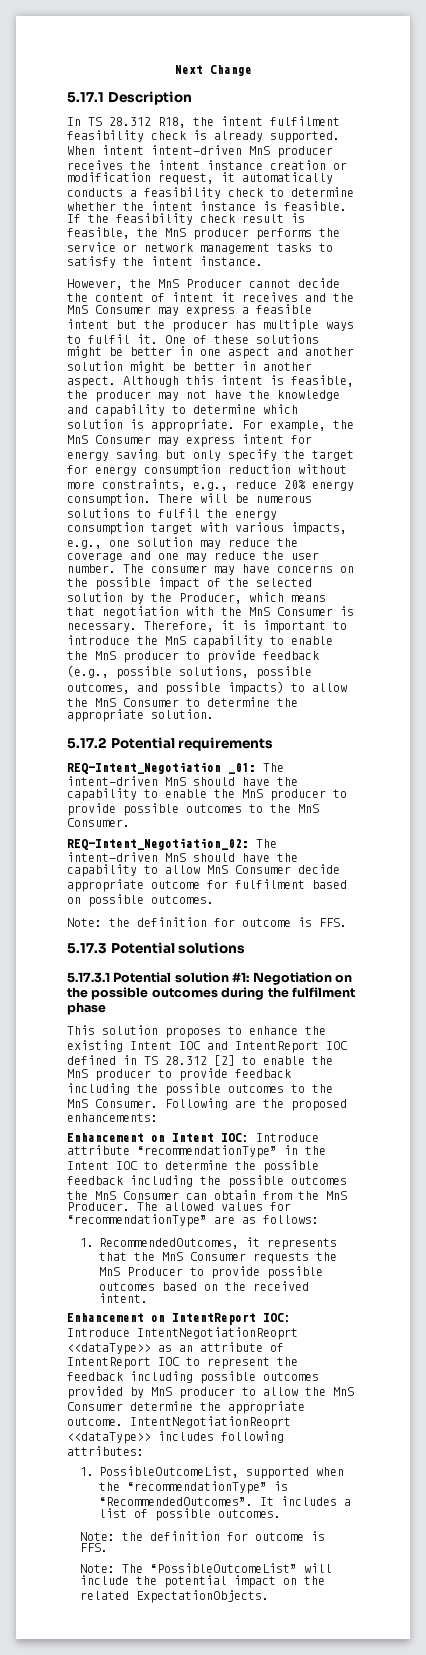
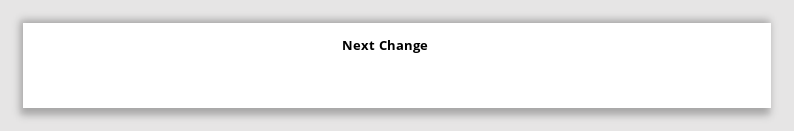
- 5.17.1 Description
- In TS 28.312 R18, the intent fulfilment feasibility check is already supported. When intent intent-driven MnS producer receives the intent instance creation or modification request, it automatically conducts a feasibility check to determine whether the intent instance is feasible. If the feasibility check result is feasible, the MnS producer performs the service or network management tasks to satisfy the intent instance.
- However, the MnS Producer cannot decide the content of intent it receives and the MnS Consumer may express a feasible intent but the producer has multiple ways to fulfil it. One of these solutions might be better in one aspect and another solution might be better in another aspect. Although this intent is feasible, the producer may not have the knowledge and capability to determine which solution is appropriate. For example, the MnS Consumer may express intent for energy saving but only specify the target for energy consumption reduction without more constraints, e.g., reduce 20% energy consumption. There will be numerous solutions to fulfil the energy consumption target with various impacts, e.g., one solution may reduce the coverage and one may reduce the user number. The consumer may have concerns on the possible impact of the selected solution by the Producer, which means that negotiation with the MnS Consumer is necessary. Therefore, it is important to introduce the MnS capability to enable the MnS producer to provide feedback (e.g., possible solutions, possible outcomes, and possible impacts) to allow the MnS Consumer to determine the appropriate solution.
- 5.17.2 Potential requirements
- REQ-Intent_Negotiation _01: The intent-driven MnS should have the capability to enable the MnS producer to provide possible outcomes to the MnS Consumer.
- REQ-Intent_Negotiation_02: The intent-driven MnS should have the capability to allow MnS Consumer decide appropriate outcome for fulfilment based on possible outcomes.
- Note: the definition for outcome is FFS.
- 5.17.3 Potential solutions
- 5.17.3.1 Potential solution #1: Negotiation on the possible outcomes during the fulfilment phase
- This solution proposes to enhance the existing Intent IOC and IntentReport IOC defined in TS 28.312 [2] to enable the MnS producer to provide feedback including the possible outcomes to the MnS Consumer. Following are the proposed enhancements:
- Enhancement on Intent IOC: Introduce attribute “recommendationType” in the Intent IOC to determine the possible feedback including the possible outcomes the MnS Consumer can obtain from the MnS Producer. The allowed values for “recommendationType” are as follows:
- 1. RecommendedOutcomes, it represents that the MnS Consumer requests the MnS Producer to provide possible outcomes based on the received intent.
- Enhancement on IntentReport IOC: Introduce IntentNegotiationReoprt <<dataType>> as an attribute of IntentReport IOC to represent the feedback including possible outcomes provided by MnS producer to allow the MnS Consumer determine the appropriate outcome. IntentNegotiationReoprt <<dataType>> includes following attributes:
- 1. PossibleOutcomeList, supported when the “recommendationType” is “RecommendedOutcomes”. It includes a list of possible outcomes.
- Note: the definition for outcome is FFS.
- Note: The “PossibleOutcomeList” will include the potential impact on the related ExpectationObjects.

